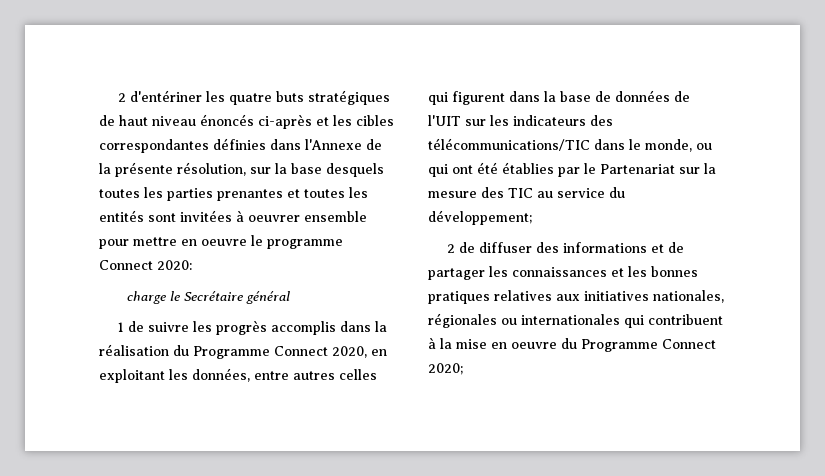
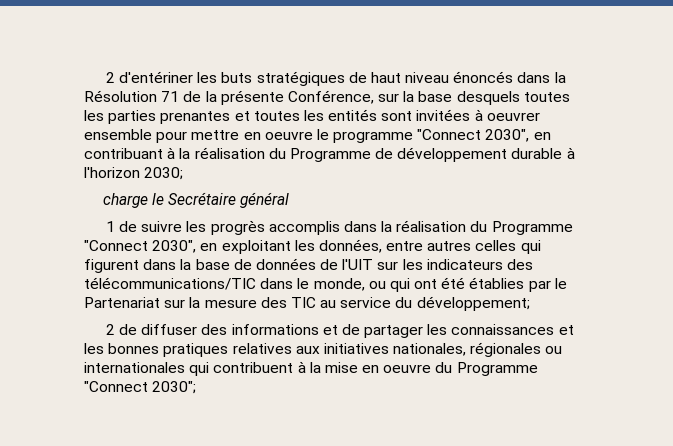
- 2 d'entériner les quatre buts stratégiques de haut niveau énoncés ci-après et les cibles correspondantes définies dans l'Annexe de la présente résolution, sur la base desquels toutes les parties prenantes et toutes les entités sont invitées à oeuvrer ensemble pour mettre en oeuvre le programme Connect 2020:
+ 2 d'entériner les buts stratégiques de haut niveau énoncés dans la Résolution 71 de la présente Conférence, sur la base desquels toutes les parties prenantes et toutes les entités sont invitées à oeuvrer ensemble pour mettre en oeuvre le programme "Connect 2030", en contribuant à la réalisation du Programme de développement durable à l'horizon 2030;
- 1 de suivre les progrès accomplis dans la réalisation du Programme Connect 2020, en exploitant les données, entre autres celles qui figurent dans la base de données de l'UIT sur les indicateurs des télécommunications/TIC dans le monde, ou qui ont été établies par le Partenariat sur la mesure des TIC au service du développement;
+ 1 de suivre les progrès accomplis dans la réalisation du Programme "Connect 2030", en exploitant les données, entre autres celles qui figurent dans la base de données de l'UIT sur les indicateurs des télécommunications/TIC dans le monde, ou qui ont été établies par le Partenariat sur la mesure des TIC au service du développement;
- 2 de diffuser des informations et de partager les connaissances et les bonnes pratiques relatives aux initiatives nationales, régionales ou internationales qui contribuent à la mise en oeuvre du Programme Connect 2020;
+ 2 de diffuser des informations et de partager les connaissances et les bonnes pratiques relatives aux initiatives nationales, régionales ou internationales qui contribuent à la mise en oeuvre du Programme "Connect 2030";

